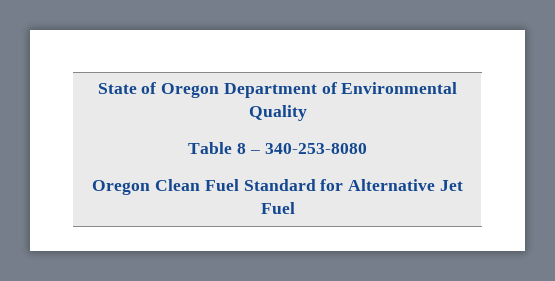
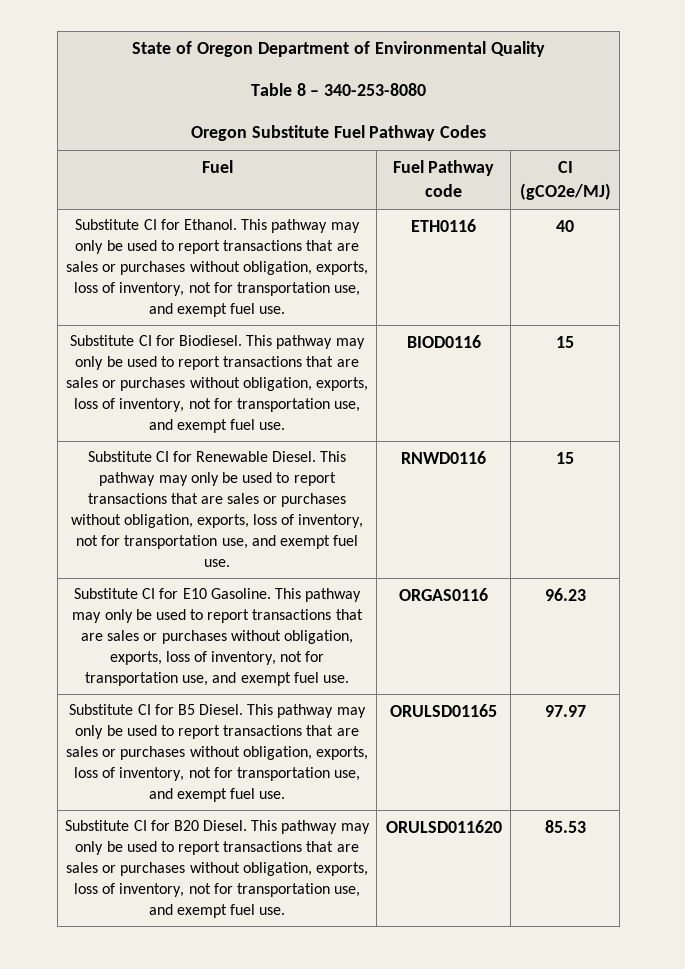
  State of Oregon Department of Environmental Quality
  Table 8 – 340-253-8080
- Oregon Clean Fuel Standard for Alternative Jet Fuel
+ Oregon Substitute Fuel Pathway Codes
+ Fuel | Fuel Pathway code | CI (gCO2e/MJ)
+ Substitute CI for Ethanol. This pathway may only be used to report transactions that are sales or purchases without obligation, exports, loss of inventory, not for transportation use, and exempt fuel use. | ETH0116 | 40
+ Substitute CI for Biodiesel. This pathway may only be used to report transactions that are sales or purchases without obligation, exports, loss of inventory, not for transportation use, and exempt fuel use. | BIOD0116 | 15
+ Substitute CI for Renewable Diesel. This pathway may only be used to report transactions that are sales or purchases without obligation, exports, loss of inventory, not for transportation use, and exempt fuel use. | RNWD0116 | 15
+ Substitute CI for E10 Gasoline. This pathway may only be used to report transactions that are sales or purchases without obligation, exports, loss of inventory, not for transportation use, and exempt fuel use. | ORGAS0116 | 96.23
+ Substitute CI for B5 Diesel. This pathway may only be used to report transactions that are sales or purchases without obligation, exports, loss of inventory, not for transportation use, and exempt fuel use. | ORULSD01165 | 97.97
+ Substitute CI for B20 Diesel. This pathway may only be used to report transactions that are sales or purchases without obligation, exports, loss of inventory, not for transportation use, and exempt fuel use. | ORULSD011620 | 85.53

